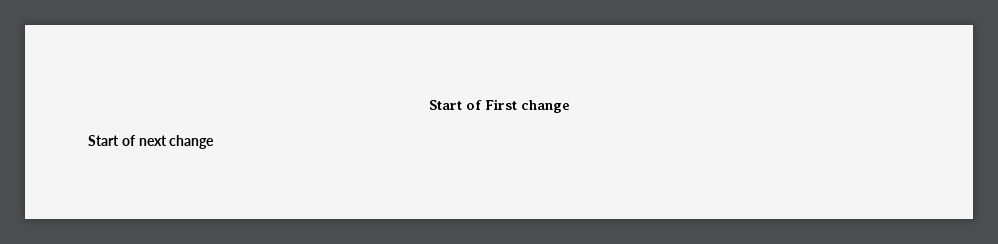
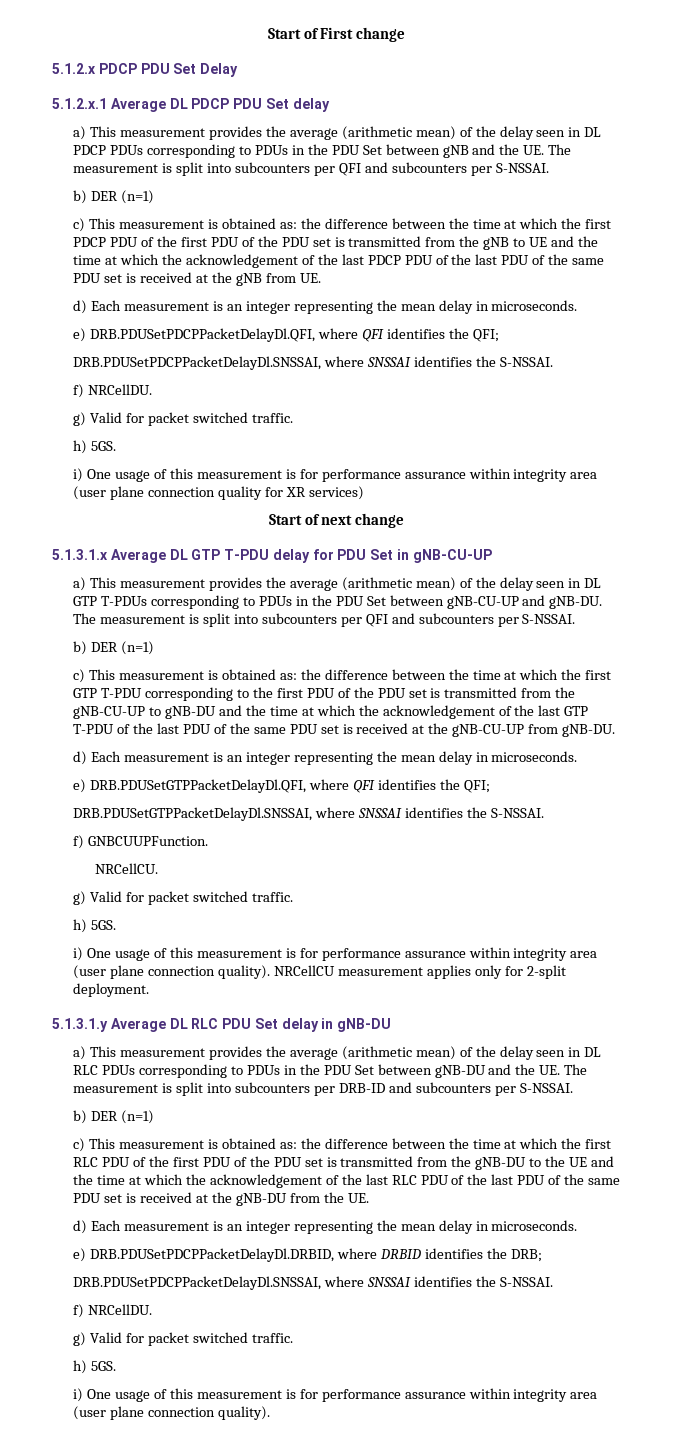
+ 5.1.2.x PDCP PDU Set Delay
+ 5.1.2.x.1 Average DL PDCP PDU Set delay
+ a) This measurement provides the average (arithmetic mean) of the delay seen in DL PDCP PDUs corresponding to PDUs in the PDU Set between gNB and the UE. The measurement is split into subcounters per QFI and subcounters per S-NSSAI.
+ b) DER (n=1)
+ c) This measurement is obtained as: the difference between the time at which the first PDCP PDU of the first PDU of the PDU set is transmitted from the gNB to UE and the time at which the acknowledgement of the last PDCP PDU of the last PDU of the same PDU set is received at the gNB from UE.
+ d) Each measurement is an integer representing the mean delay in microseconds.
+ e) DRB.PDUSetPDCPPacketDelayDl.QFI, where QFI identifies the QFI;
+ DRB.PDUSetPDCPPacketDelayDl.SNSSAI, where SNSSAI identifies the S-NSSAI.
+ f) NRCellDU.
+ g) Valid for packet switched traffic.
+ h) 5GS.
+ i) One usage of this measurement is for performance assurance within integrity area (user plane connection quality for XR services)
  Start of next change
+ 5.1.3.1.x Average DL GTP T-PDU delay for PDU Set in gNB-CU-UP
+ a) This measurement provides the average (arithmetic mean) of the delay seen in DL GTP T-PDUs corresponding to PDUs in the PDU Set between gNB-CU-UP and gNB-DU. The measurement is split into subcounters per QFI and subcounters per S-NSSAI.
+ b) DER (n=1)
+ c) This measurement is obtained as: the difference between the time at which the first GTP T-PDU corresponding to the first PDU of the PDU set is transmitted from the gNB-CU-UP to gNB-DU and the time at which the acknowledgement of the last GTP T-PDU of the last PDU of the same PDU set is received at the gNB-CU-UP from gNB-DU.
+ d) Each measurement is an integer representing the mean delay in microseconds.
+ e) DRB.PDUSetGTPPacketDelayDl.QFI, where QFI identifies the QFI;
+ DRB.PDUSetGTPPacketDelayDl.SNSSAI, where SNSSAI identifies the S-NSSAI.
+ f) GNBCUUPFunction.
+ NRCellCU.
+ g) Valid for packet switched traffic.
+ h) 5GS.
+ i) One usage of this measurement is for performance assurance within integrity area (user plane connection quality). NRCellCU measurement applies only for 2-split deployment.
+ 5.1.3.1.y Average DL RLC PDU Set delay in gNB-DU
+ a) This measurement provides the average (arithmetic mean) of the delay seen in DL RLC PDUs corresponding to PDUs in the PDU Set between gNB-DU and the UE. The measurement is split into subcounters per DRB-ID and subcounters per S-NSSAI.
+ b) DER (n=1)
+ c) This measurement is obtained as: the difference between the time at which the first RLC PDU of the first PDU of the PDU set is transmitted from the gNB-DU to the UE and the time at which the acknowledgement of the last RLC PDU of the last PDU of the same PDU set is received at the gNB-DU from the UE.
+ d) Each measurement is an integer representing the mean delay in microseconds.
+ e) DRB.PDUSetPDCPPacketDelayDl.DRBID, where DRBID identifies the DRB;
+ DRB.PDUSetPDCPPacketDelayDl.SNSSAI, where SNSSAI identifies the S-NSSAI.
+ f) NRCellDU.
+ g) Valid for packet switched traffic.
+ h) 5GS.
+ i) One usage of this measurement is for performance assurance within integrity area (user plane connection quality).

